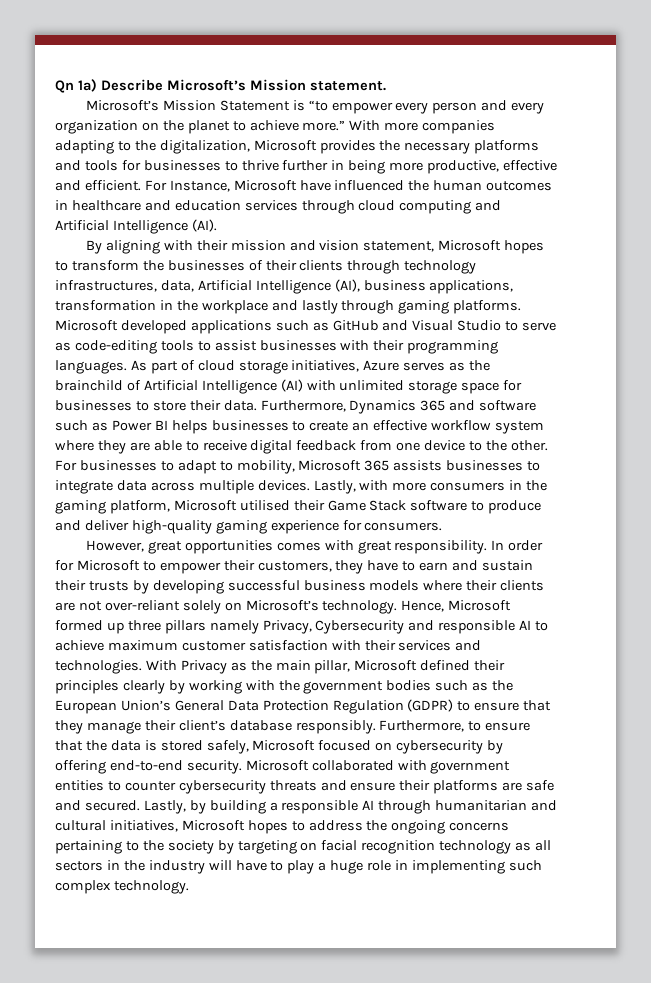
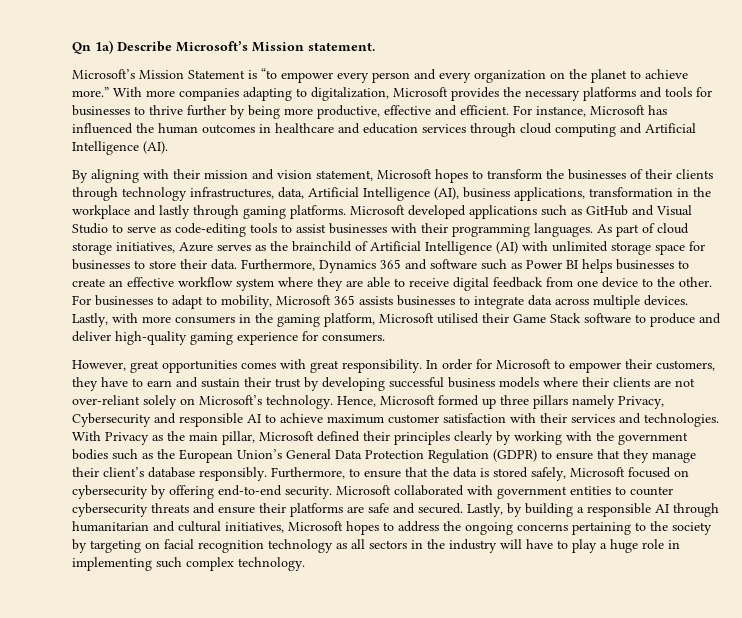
- With more companies adapting to the digitalization, Microsoft provides the necessary platforms and tools for businesses to thrive further in being more productive, effective and efficient.
+ With more companies adapting to digitalization, Microsoft provides the necessary platforms and tools for businesses to thrive further by being more productive, effective and efficient.
- For Instance, Microsoft have influenced the human outcomes in healthcare and education services through cloud computing and Artificial Intelligence (AI).
+ For instance, Microsoft has influenced the human outcomes in healthcare and education services through cloud computing and Artificial Intelligence (AI).
- In order for Microsoft to empower their customers, they have to earn and sustain their trusts by developing successful business models where their clients are not over-reliant solely on Microsoft’s technology.
+ In order for Microsoft to empower their customers, they have to earn and sustain their trust by developing successful business models where their clients are not over-reliant solely on Microsoft’s technology.

